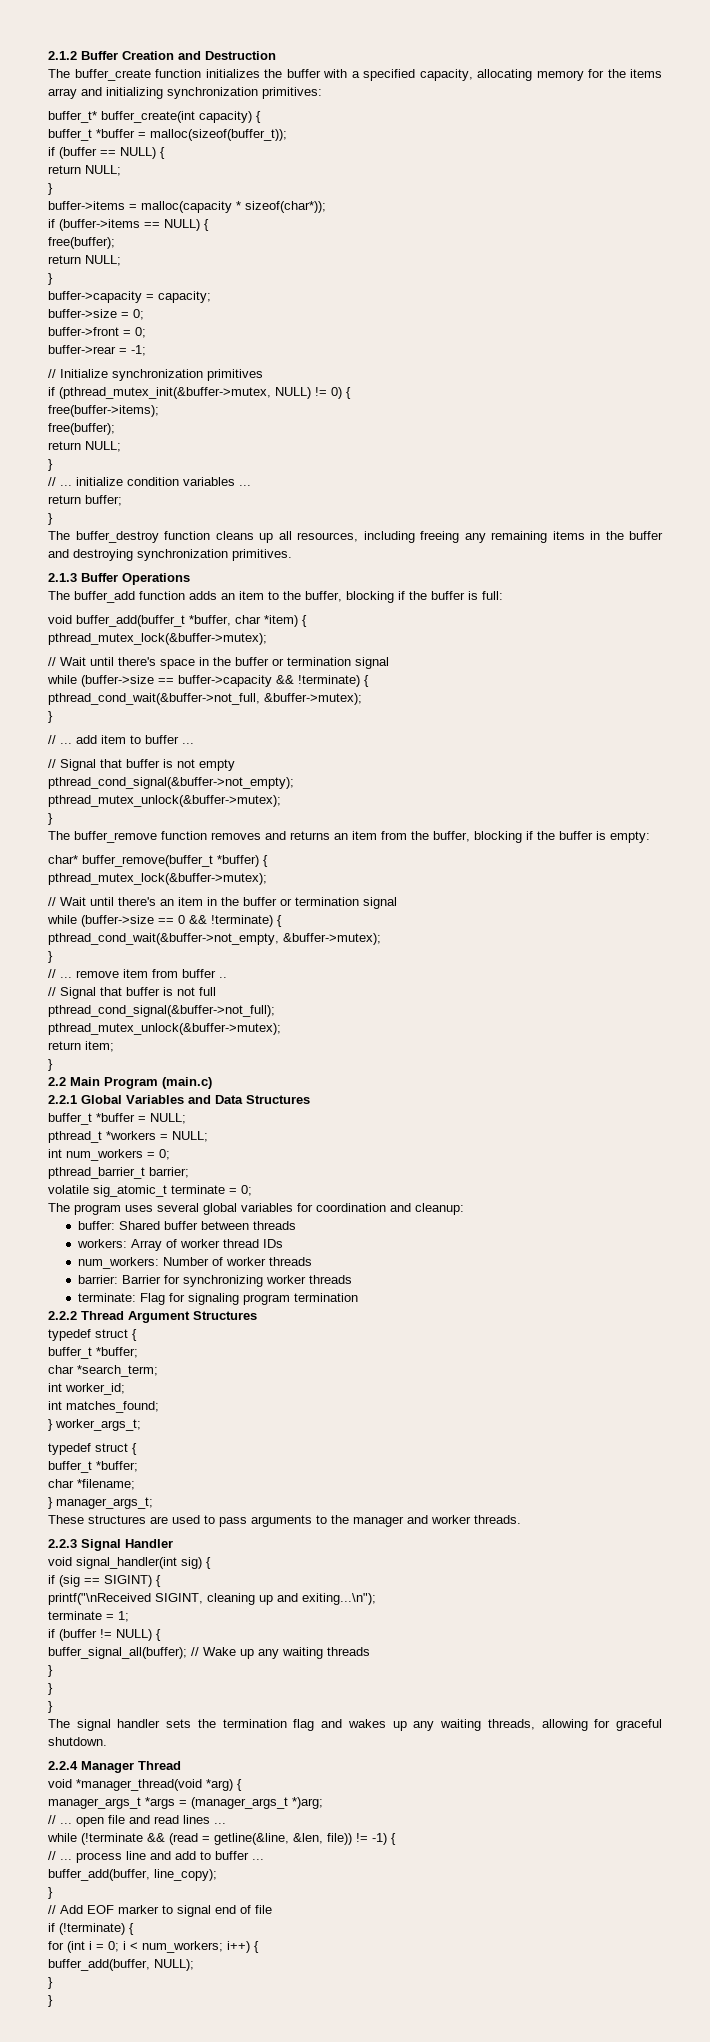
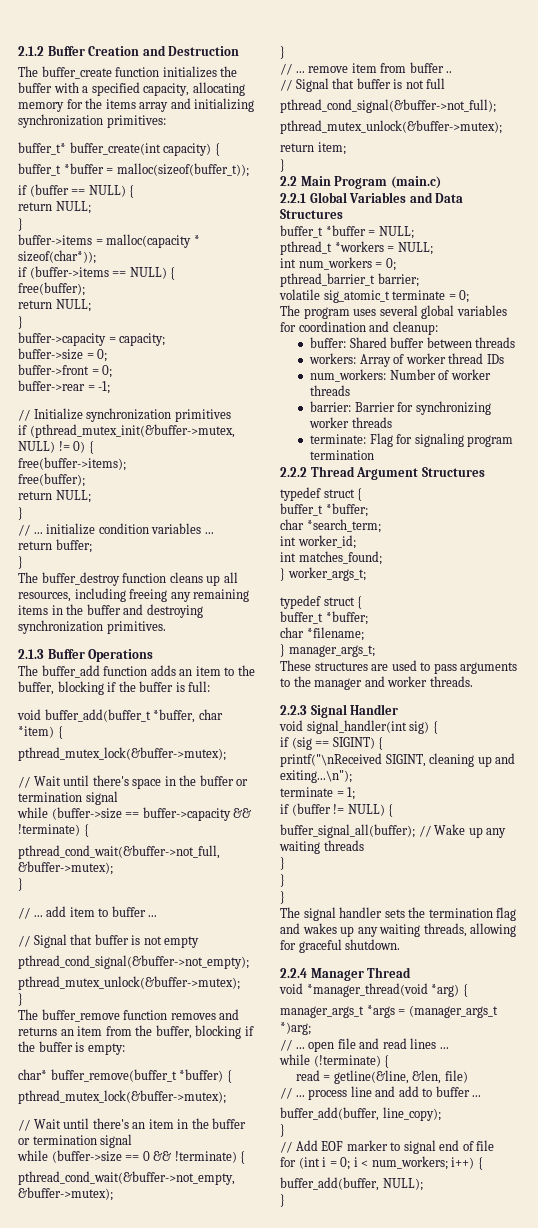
- while (!terminate && (read = getline(&line, &len, file)) != -1) {
+ while (!terminate) {
+ read = getline(&line, &len, file)
- if (!terminate) {
  buffer_add(buffer, NULL);
- }

